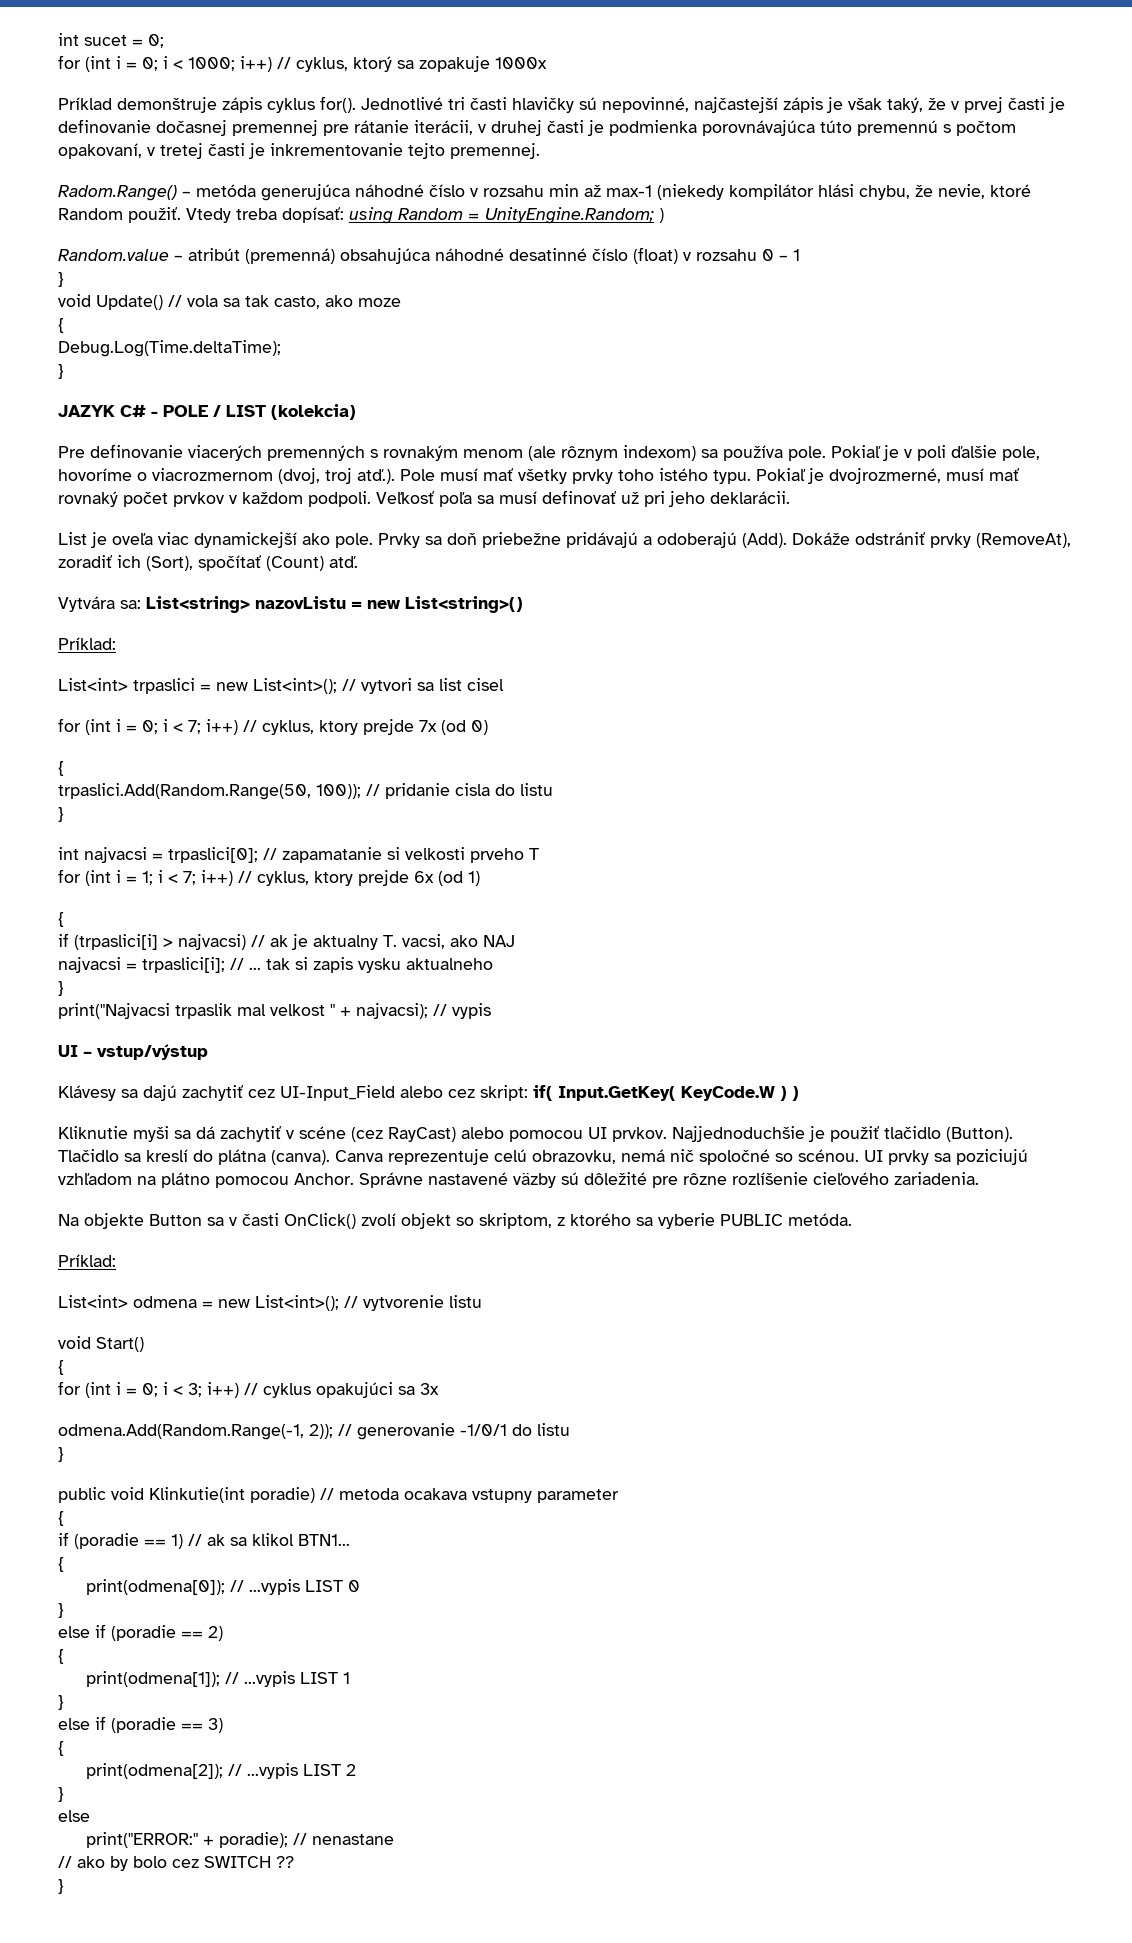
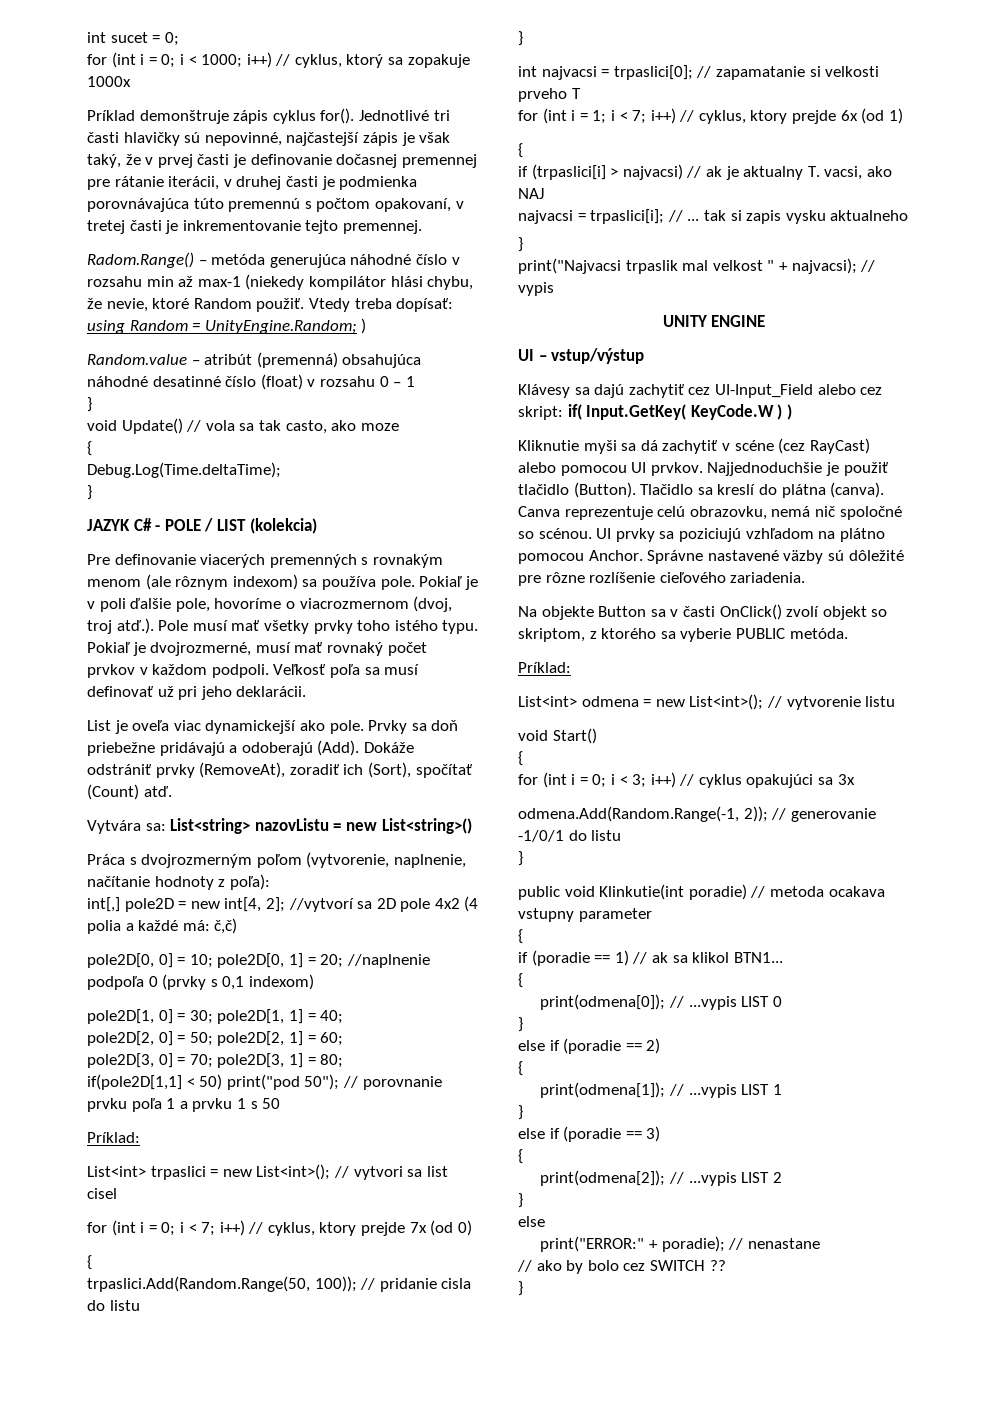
+ Práca s dvojrozmerným poľom (vytvorenie, naplnenie, načítanie hodnoty z poľa):
+ int[,] pole2D = new int[4, 2]; //vytvorí sa 2D pole 4x2 (4 polia a každé má: č,č)
+ pole2D[0, 0] = 10; pole2D[0, 1] = 20; //naplnenie podpoľa 0 (prvky s 0,1 indexom)
+ pole2D[1, 0] = 30; pole2D[1, 1] = 40;
+ pole2D[2, 0] = 50; pole2D[2, 1] = 60;
+ pole2D[3, 0] = 70; pole2D[3, 1] = 80;
+ if(pole2D[1,1] < 50) print("pod 50"); // porovnanie prvku poľa 1 a prvku 1 s 50
+ UNITY ENGINE

